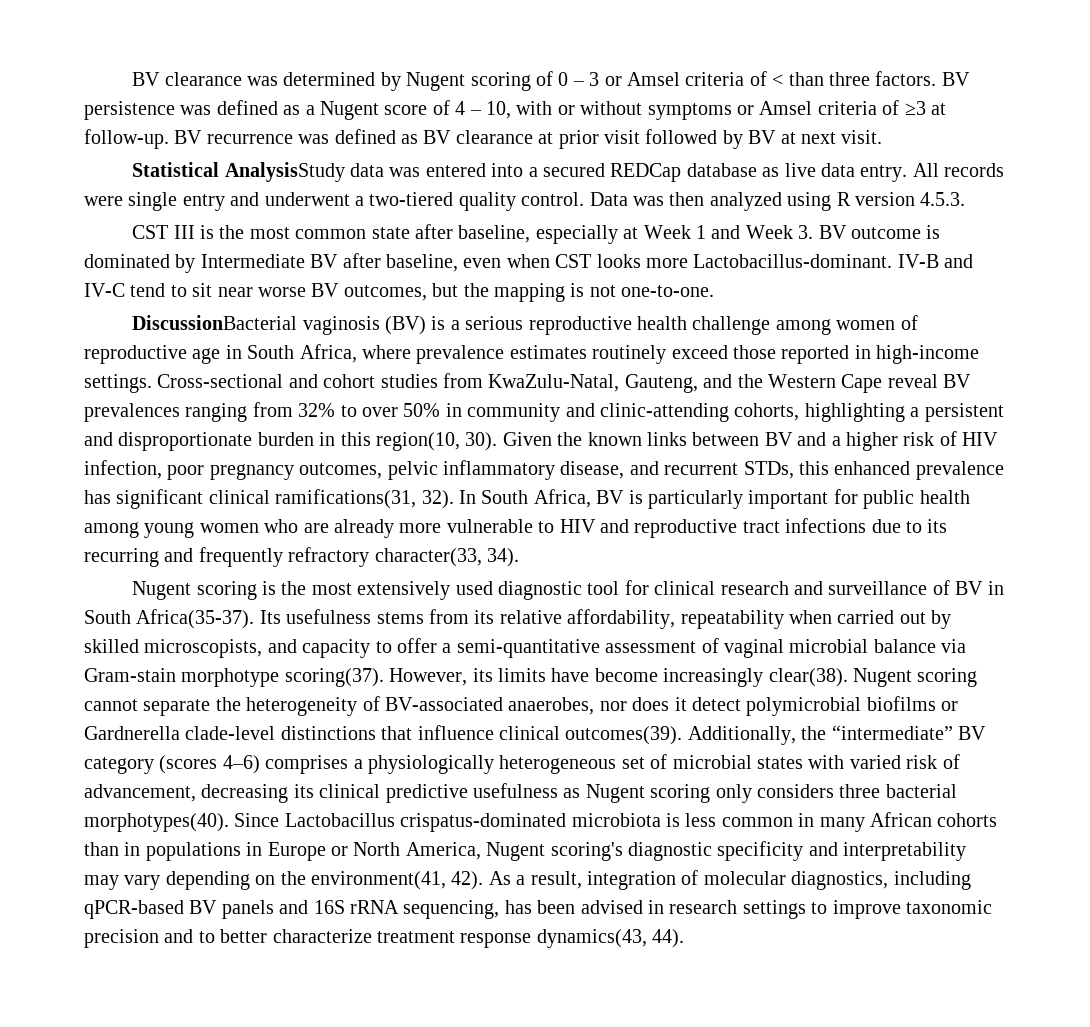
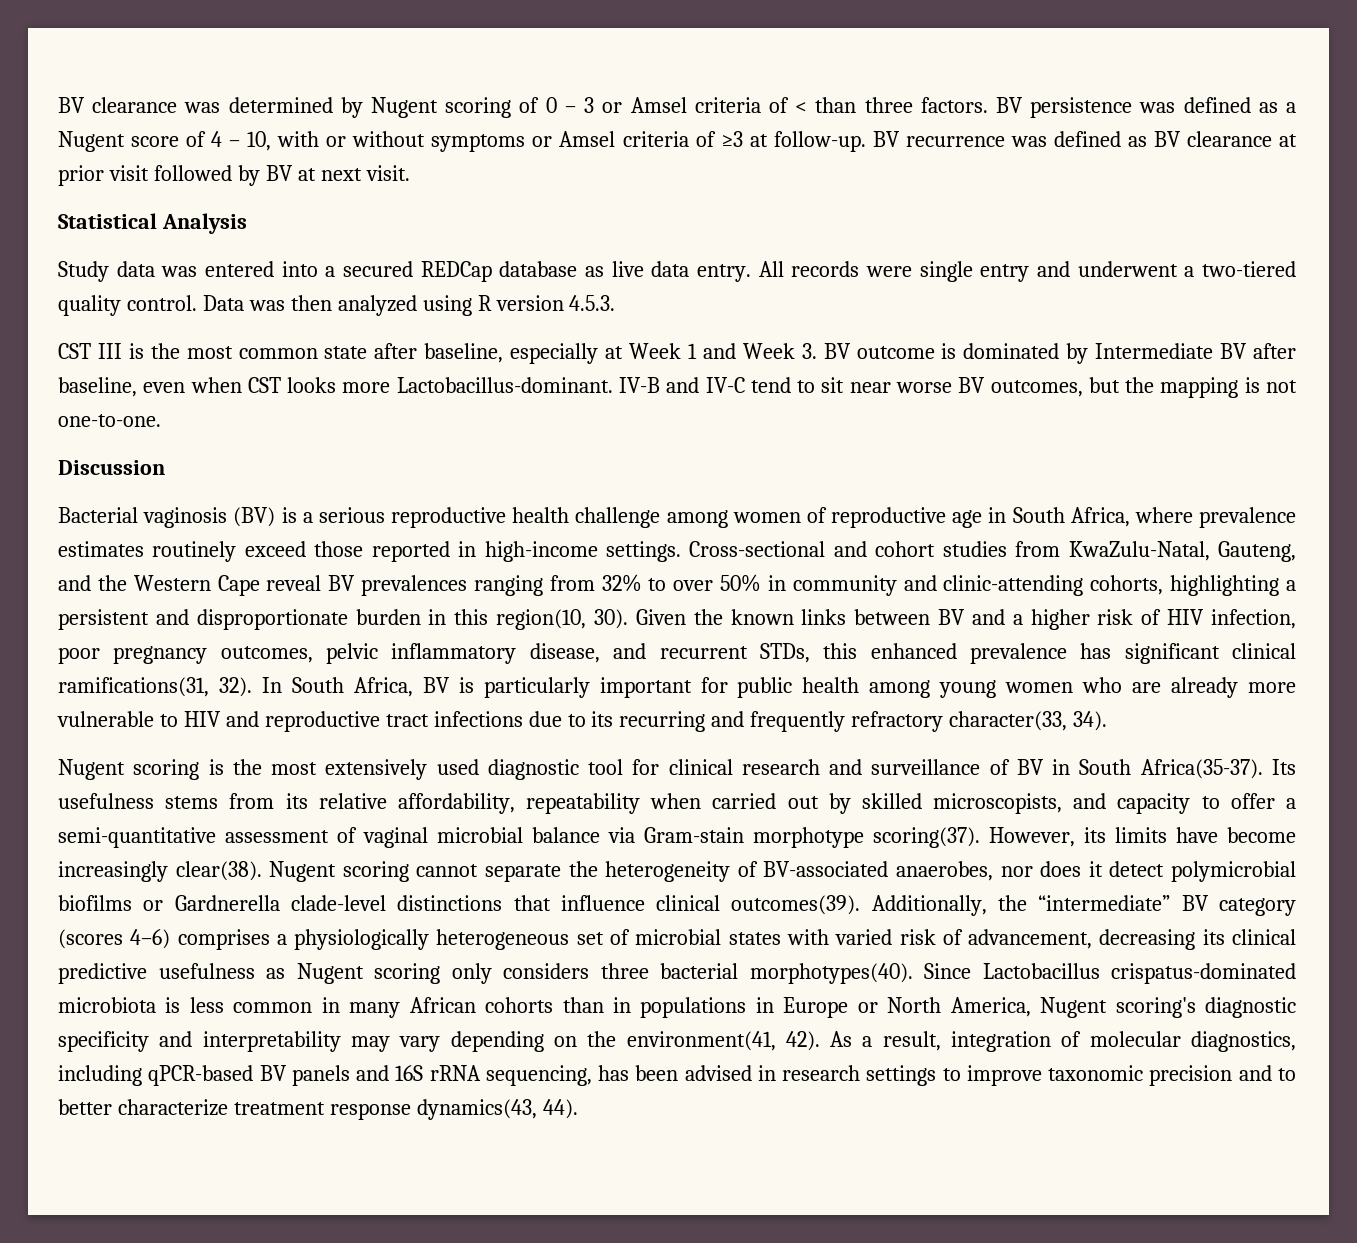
- Statistical AnalysisStudy data was entered into a secured REDCap database as live data entry.
+ Statistical Analysis
+ Study data was entered into a secured REDCap database as live data entry.
- DiscussionBacterial vaginosis (BV) is a serious reproductive health challenge among women of reproductive age in South Africa, where prevalence estimates routinely exceed those reported in high-income settings.
+ Discussion
+ Bacterial vaginosis (BV) is a serious reproductive health challenge among women of reproductive age in South Africa, where prevalence estimates routinely exceed those reported in high-income settings.

